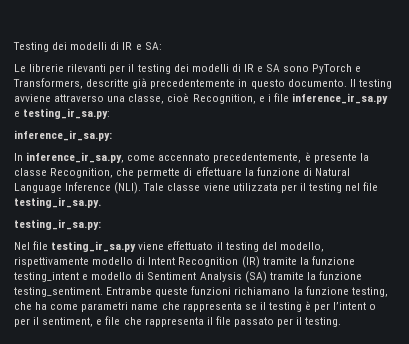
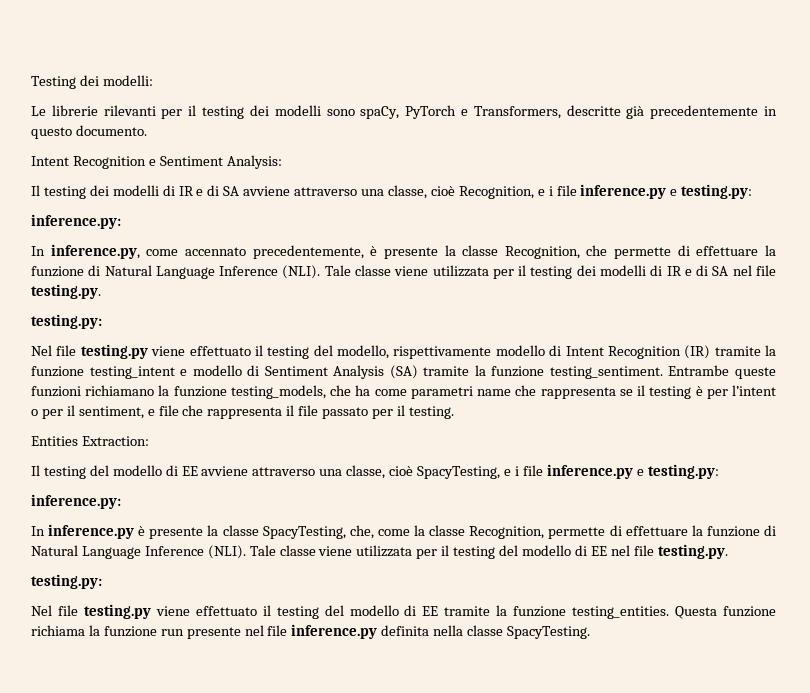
- Testing dei modelli di IR e SA:
+ Testing dei modelli:
- Le librerie rilevanti per il testing dei modelli di IR e SA sono PyTorch e Transformers, descritte già precedentemente in questo documento. Il testing avviene attraverso una classe, cioè Recognition, e i file inference_ir_sa.py e testing_ir_sa.py:
- inference_ir_sa.py:
- In inference_ir_sa.py, come accennato precedentemente, è presente la classe Recognition, che permette di effettuare la funzione di Natural Language Inference (NLI).
+ Le librerie rilevanti per il testing dei modelli sono spaCy, PyTorch e Transformers, descritte già precedentemente in questo documento.
+ Intent Recognition e Sentiment Analysis:
+ Il testing dei modelli di IR e di SA avviene attraverso una classe, cioè Recognition, e i file inference.py e testing.py:
+ inference.py:
+ In inference.py, come accennato precedentemente, è presente la classe Recognition, che permette di effettuare la funzione di Natural Language Inference (NLI).
- Tale classe viene utilizzata per il testing nel file testing_ir_sa.py.
- testing_ir_sa.py:
- Nel file testing_ir_sa.py viene effettuato il testing del modello, rispettivamente modello di Intent Recognition (IR) tramite la funzione testing_intent e modello di Sentiment Analysis (SA) tramite la funzione testing_sentiment.
+ Tale classe viene utilizzata per il testing dei modelli di IR e di SA nel file testing.py.
+ testing.py:
+ Nel file testing.py viene effettuato il testing del modello, rispettivamente modello di Intent Recognition (IR) tramite la funzione testing_intent e modello di Sentiment Analysis (SA) tramite la funzione testing_sentiment.
- Entrambe queste funzioni richiamano la funzione testing, che ha come parametri name che rappresenta se il testing è per l’intent o per il sentiment, e file che rappresenta il file passato per il testing.
+ Entrambe queste funzioni richiamano la funzione testing_models, che ha come parametri name che rappresenta se il testing è per l’intent o per il sentiment, e file che rappresenta il file passato per il testing.
+ Entities Extraction:
+ Il testing del modello di EE avviene attraverso una classe, cioè SpacyTesting, e i file inference.py e testing.py:
+ inference.py:
+ In inference.py è presente la classe SpacyTesting, che, come la classe Recognition, permette di effettuare la funzione di Natural Language Inference (NLI). Tale classe viene utilizzata per il testing del modello di EE nel file testing.py.
+ testing.py:
+ Nel file testing.py viene effettuato il testing del modello di EE tramite la funzione testing_entities. Questa funzione richiama la funzione run presente nel file inference.py definita nella classe SpacyTesting.

